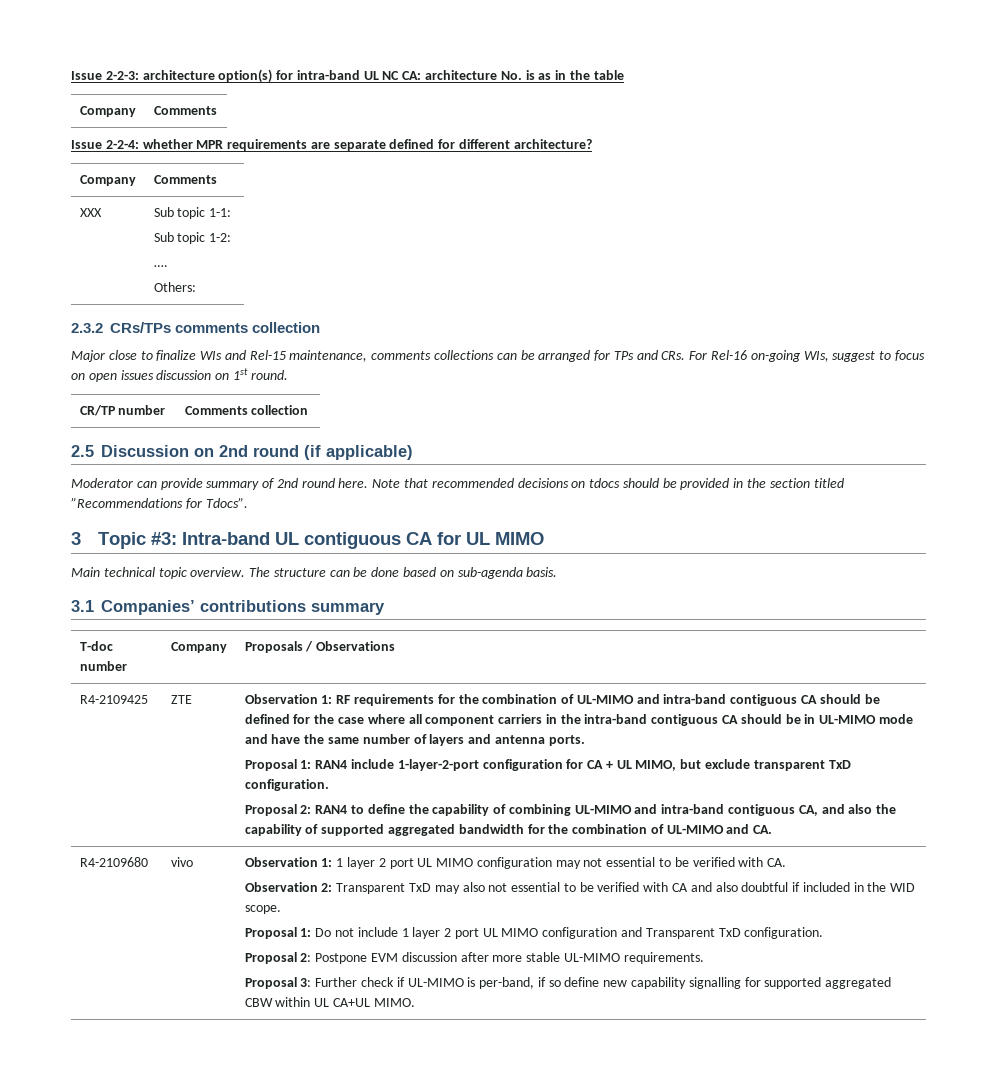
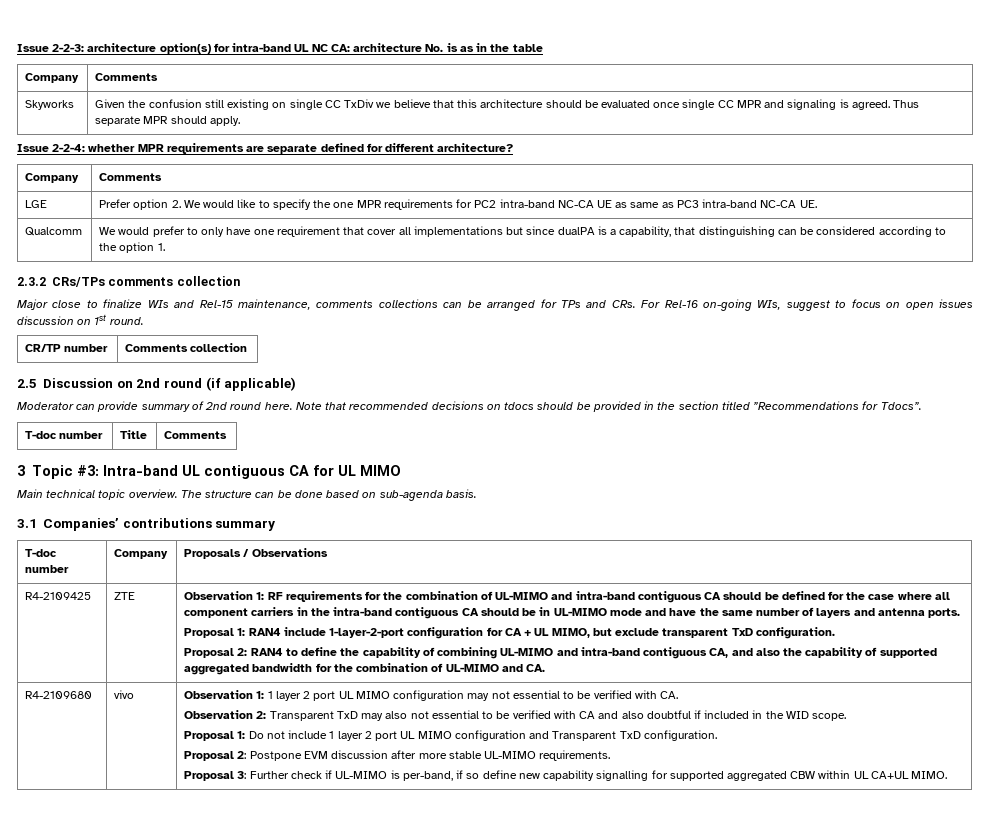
+ Skyworks | Given the confusion still existing on single CC TxDiv we believe that this architecture should be evaluated once single CC MPR and signaling is agreed. Thus separate MPR should apply.
- XXX | Sub topic 1-1:
- Sub topic 1-2:
- ….
- Others:
+ LGE | Prefer option 2. We would like to specify the one MPR requirements for PC2 intra-band NC-CA UE as same as PC3 intra-band NC-CA UE.
+ Qualcomm | We would prefer to only have one requirement that cover all implementations but since dualPA is a capability, that distinguishing can be considered according to the option 1.
+ T-doc number | Title | Comments

